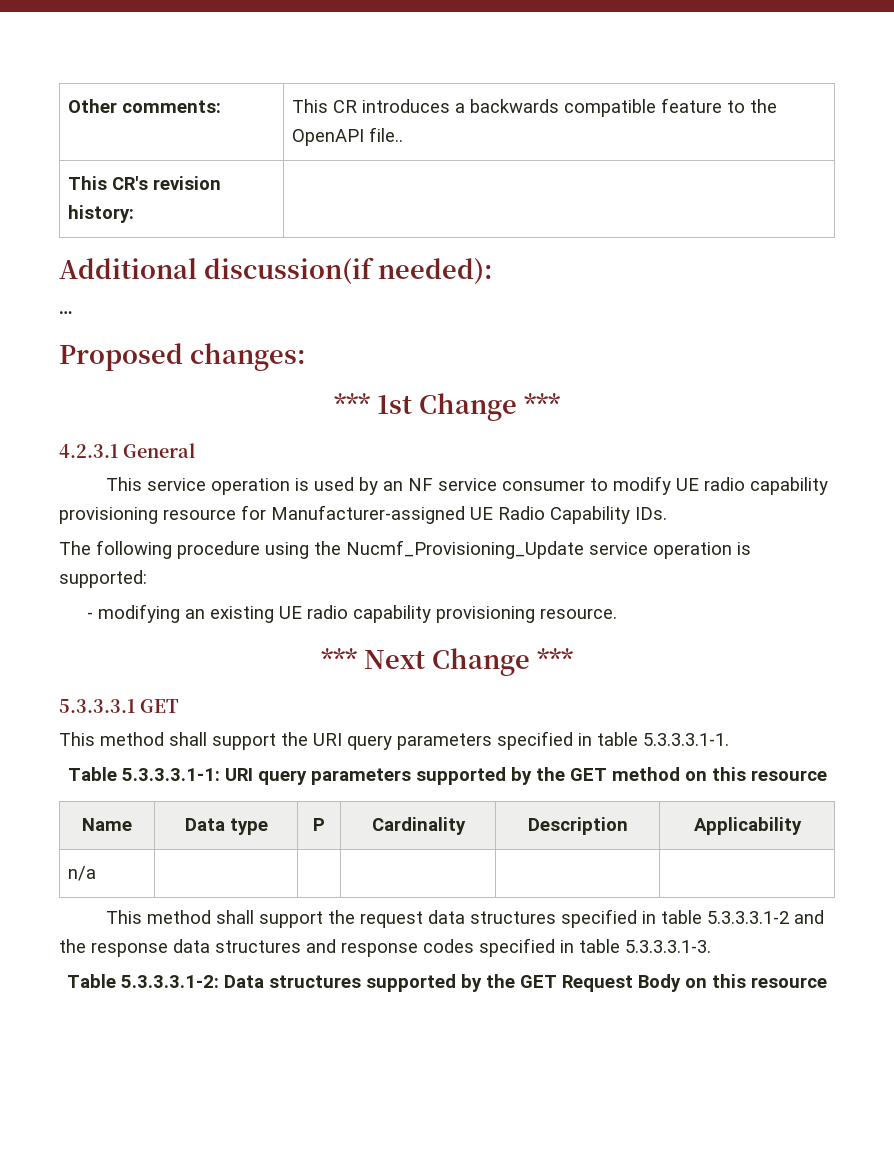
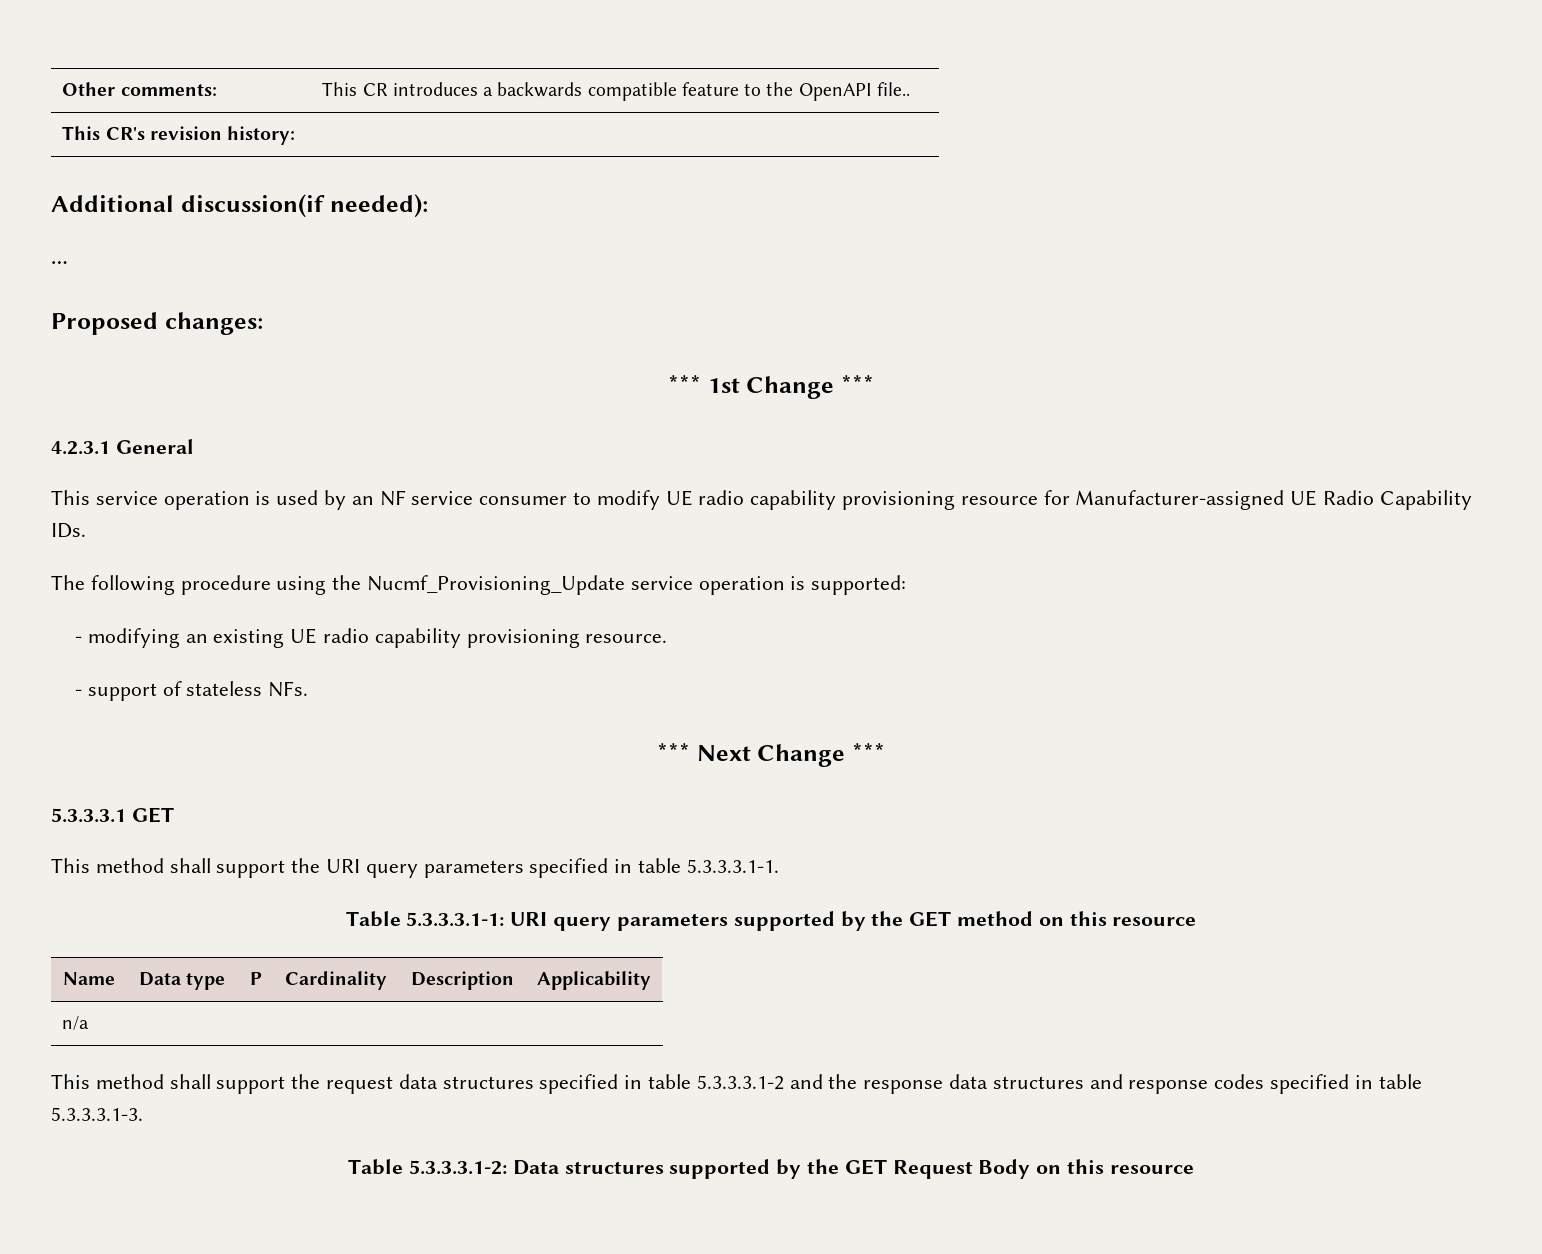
+ - support of stateless NFs.

